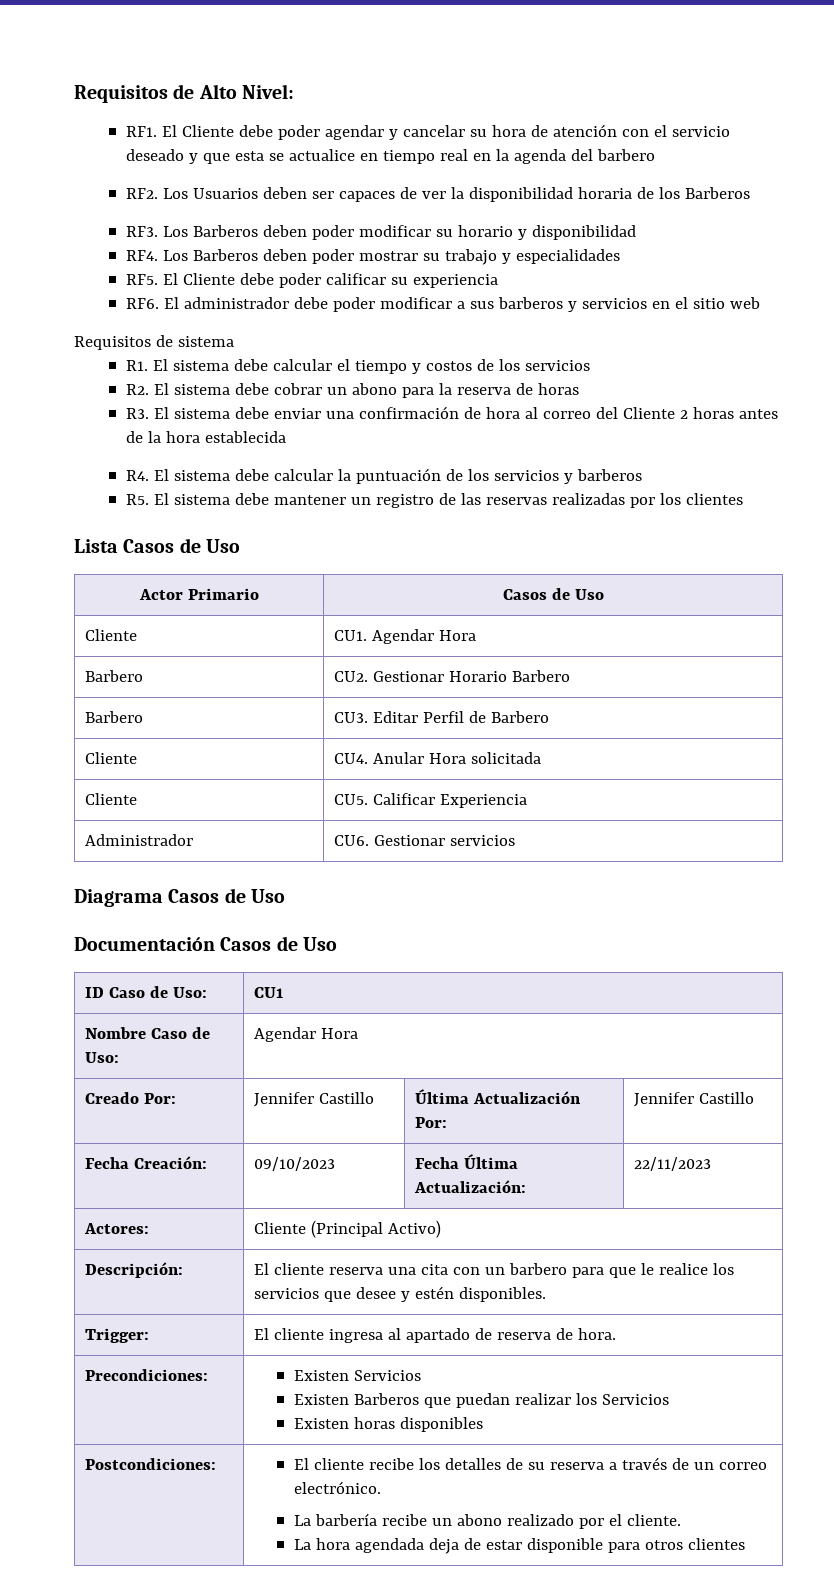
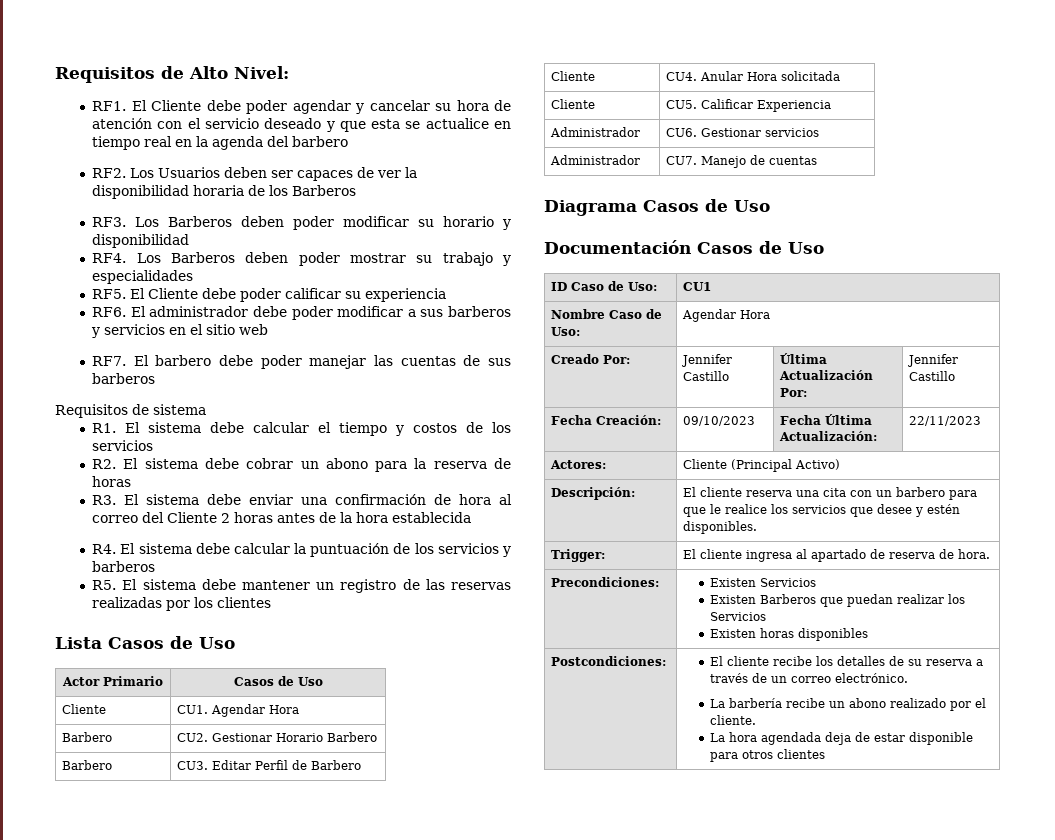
+ RF7. El barbero debe poder manejar las cuentas de sus barberos
+ Administrador | CU7. Manejo de cuentas

